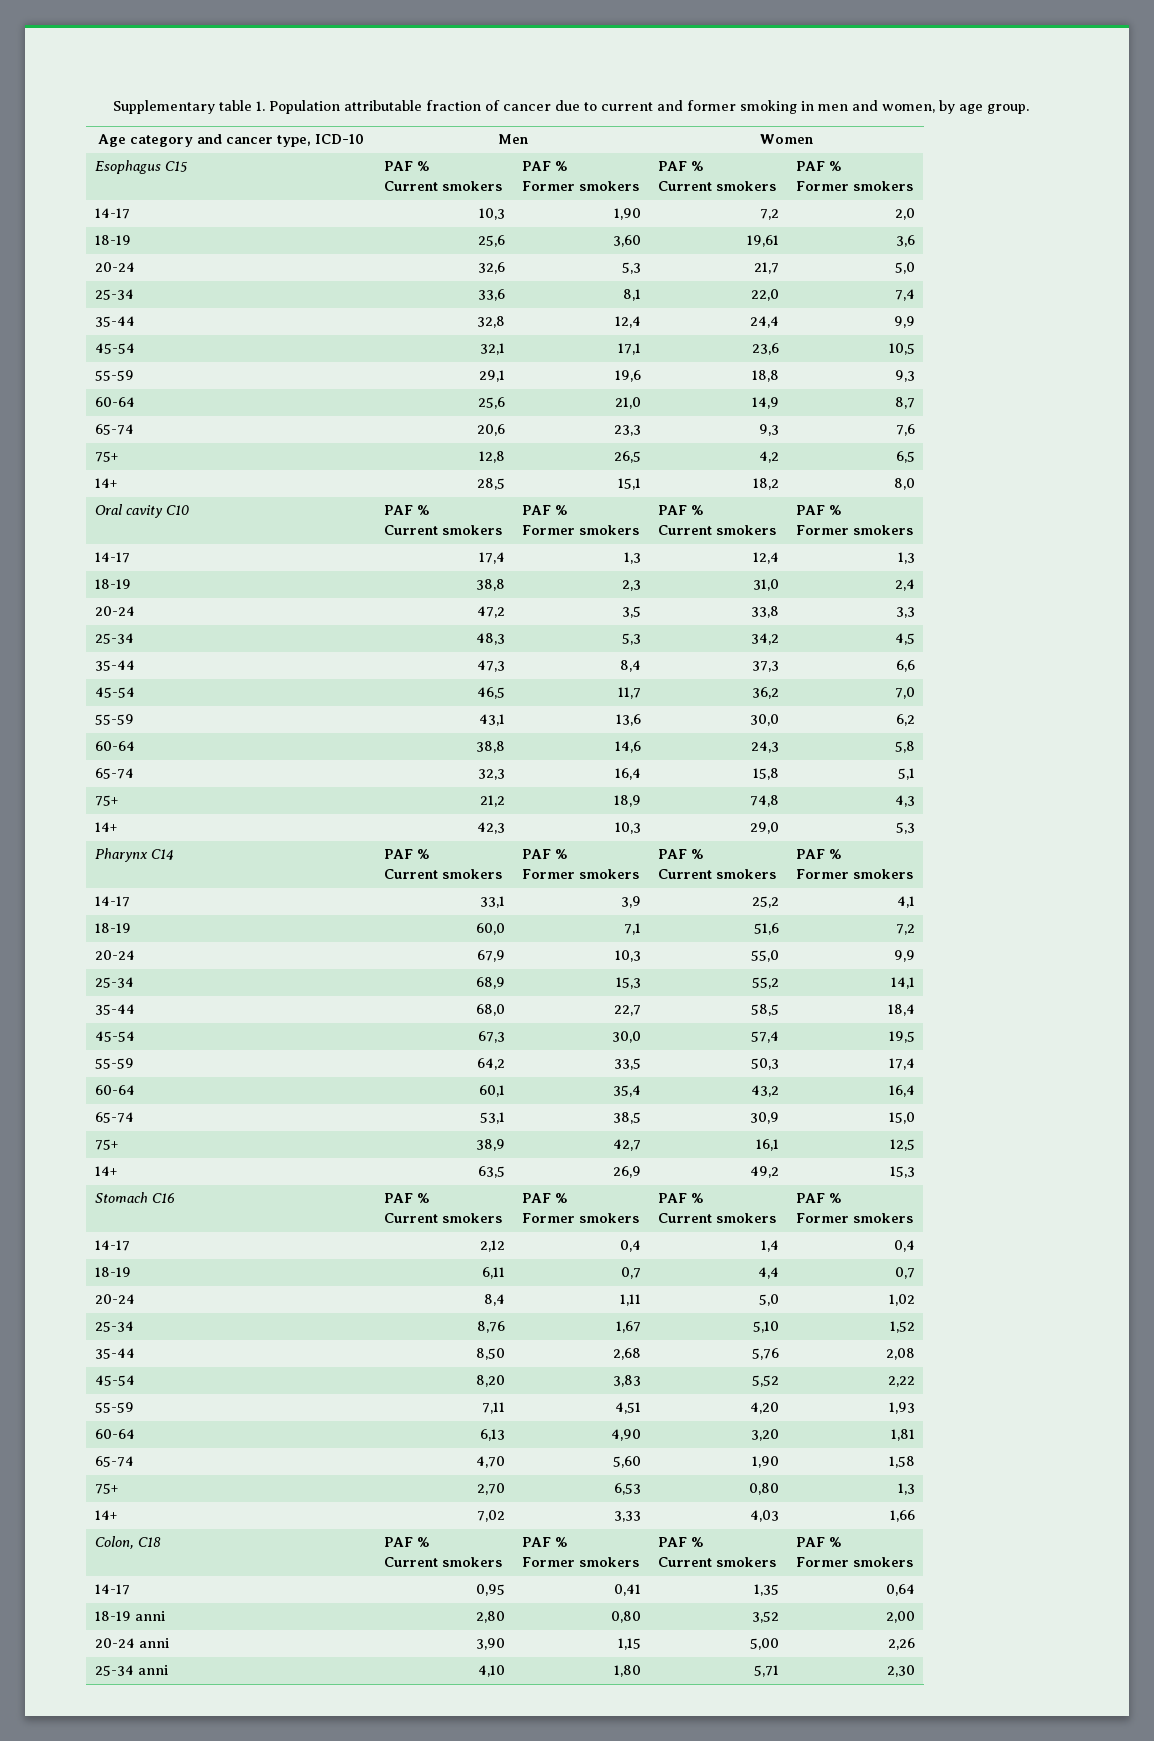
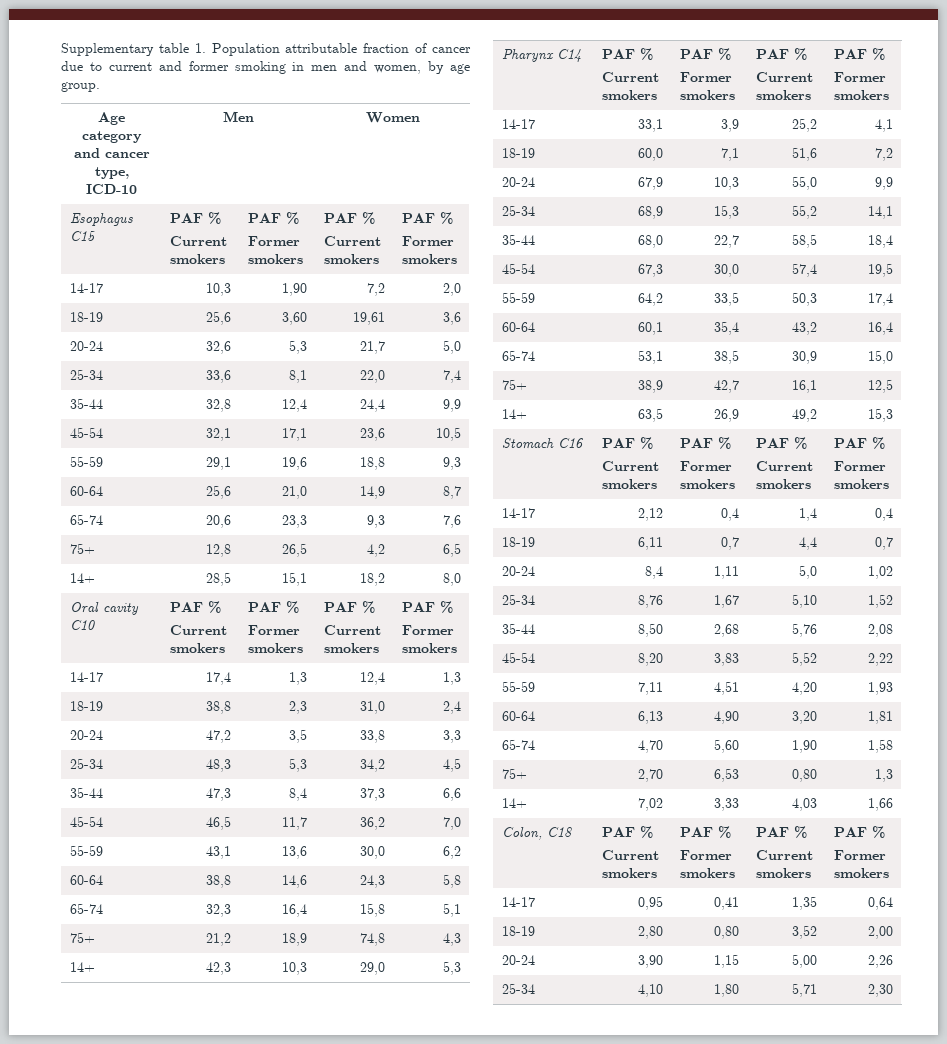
- 18-19 anni | 2,80 | 0,80 | 3,52 | 2,00
+ 18-19 | 2,80 | 0,80 | 3,52 | 2,00
- 20-24 anni | 3,90 | 1,15 | 5,00 | 2,26
+ 20-24 | 3,90 | 1,15 | 5,00 | 2,26
- 25-34 anni | 4,10 | 1,80 | 5,71 | 2,30
+ 25-34 | 4,10 | 1,80 | 5,71 | 2,30

